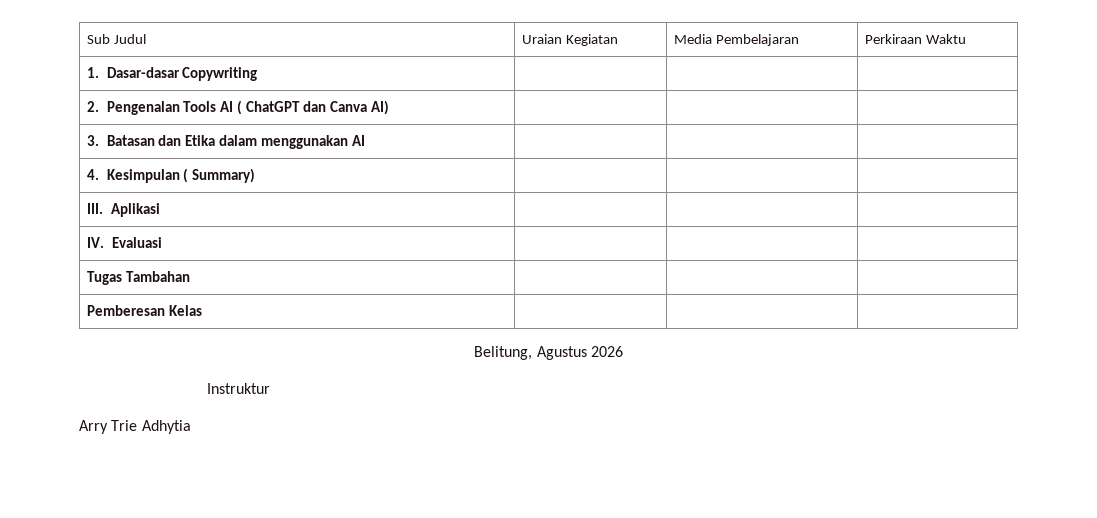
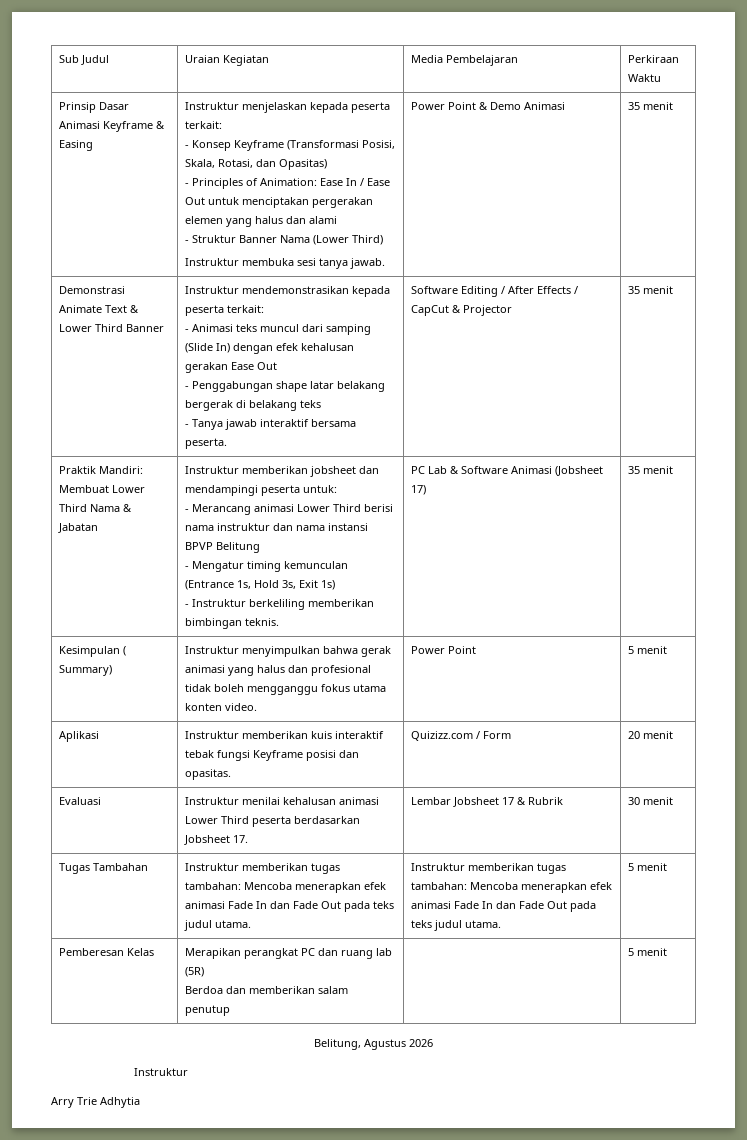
- 1. Dasar-dasar Copywriting | | |
- 2. Pengenalan Tools AI ( ChatGPT dan Canva AI) | | |
- 3. Batasan dan Etika dalam menggunakan AI | | |
- 4. Kesimpulan ( Summary) | | |
- III. Aplikasi | | |
- IV. Evaluasi | | |
- Tugas Tambahan | | |
- Pemberesan Kelas | | |
+ Prinsip Dasar Animasi Keyframe & Easing | Instruktur menjelaskan kepada peserta terkait:
+ - Konsep Keyframe (Transformasi Posisi, Skala, Rotasi, dan Opasitas)
+ - Principles of Animation: Ease In / Ease Out untuk menciptakan pergerakan elemen yang halus dan alami
+ - Struktur Banner Nama (Lower Third)
+ Instruktur membuka sesi tanya jawab. | Power Point & Demo Animasi | 35 menit
+ Demonstrasi Animate Text & Lower Third Banner | Instruktur mendemonstrasikan kepada peserta terkait:
+ - Animasi teks muncul dari samping (Slide In) dengan efek kehalusan gerakan Ease Out
+ - Penggabungan shape latar belakang bergerak di belakang teks
+ - Tanya jawab interaktif bersama peserta. | Software Editing / After Effects / CapCut & Projector | 35 menit
+ Praktik Mandiri: Membuat Lower Third Nama & Jabatan | Instruktur memberikan jobsheet dan mendampingi peserta untuk:
+ - Merancang animasi Lower Third berisi nama instruktur dan nama instansi BPVP Belitung
+ - Mengatur timing kemunculan (Entrance 1s, Hold 3s, Exit 1s)
+ - Instruktur berkeliling memberikan bimbingan teknis. | PC Lab & Software Animasi (Jobsheet 17) | 35 menit
+ Kesimpulan ( Summary) | Instruktur menyimpulkan bahwa gerak animasi yang halus dan profesional tidak boleh mengganggu fokus utama konten video. | Power Point | 5 menit
+ Aplikasi | Instruktur memberikan kuis interaktif tebak fungsi Keyframe posisi dan opasitas. | Quizizz.com / Form | 20 menit
+ Evaluasi | Instruktur menilai kehalusan animasi Lower Third peserta berdasarkan Jobsheet 17. | Lembar Jobsheet 17 & Rubrik | 30 menit
+ Tugas Tambahan | Instruktur memberikan tugas tambahan: Mencoba menerapkan efek animasi Fade In dan Fade Out pada teks judul utama. | Instruktur memberikan tugas tambahan: Mencoba menerapkan efek animasi Fade In dan Fade Out pada teks judul utama. | 5 menit
+ Pemberesan Kelas | Merapikan perangkat PC dan ruang lab (5R)
+ Berdoa dan memberikan salam penutup | | 5 menit

